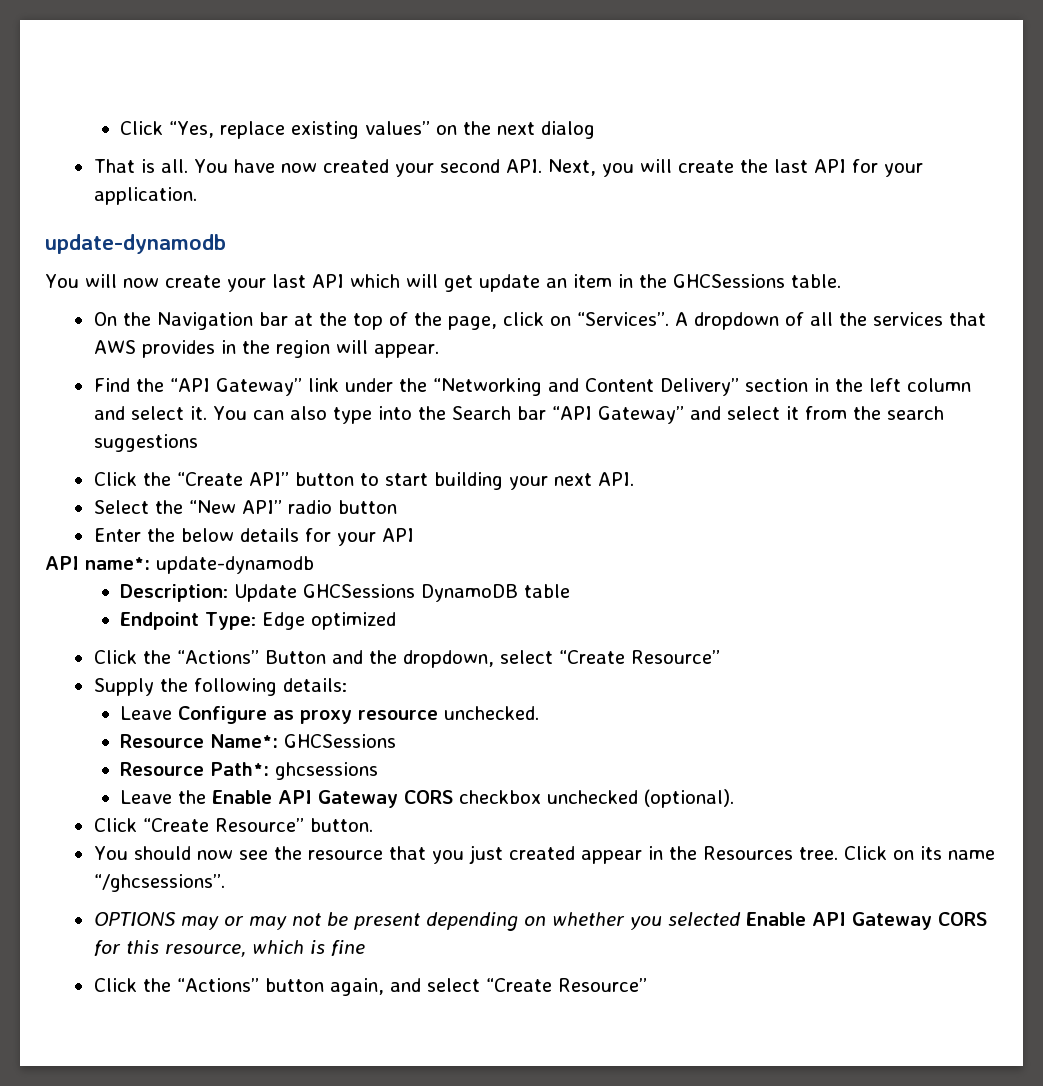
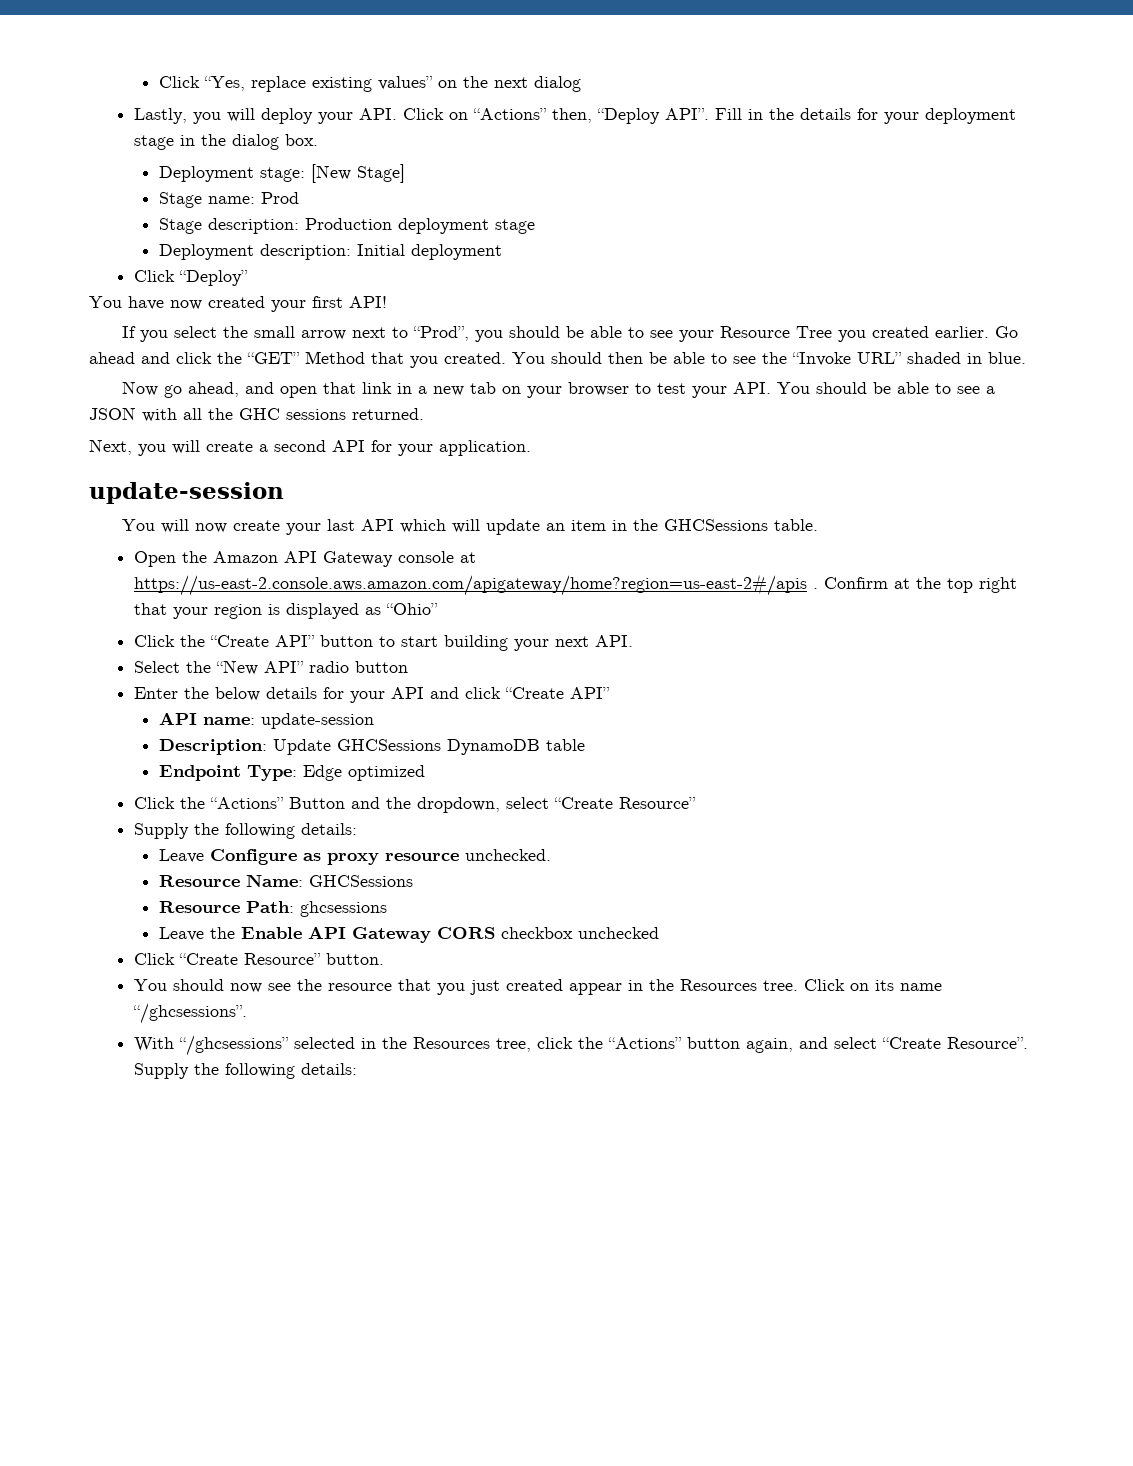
- That is all. You have now created your second API. Next, you will create the last API for your application.
- update-dynamodb
+ Lastly, you will deploy your API. Click on “Actions” then, “Deploy API”. Fill in the details for your deployment stage in the dialog box.
+ Deployment stage: [New Stage]
+ Stage name: Prod
+ Stage description: Production deployment stage
+ Deployment description: Initial deployment
+ Click “Deploy”
+ You have now created your first API!
+ If you select the small arrow next to “Prod”, you should be able to see your Resource Tree you created earlier. Go ahead and click the “GET” Method that you created. You should then be able to see the “Invoke URL” shaded in blue.
+ Now go ahead, and open that link in a new tab on your browser to test your API. You should be able to see a JSON with all the GHC sessions returned.
+ Next, you will create a second API for your application.
+ update-session
- You will now create your last API which will get update an item in the GHCSessions table.
+ You will now create your last API which will update an item in the GHCSessions table.
- On the Navigation bar at the top of the page, click on “Services”. A dropdown of all the services that AWS provides in the region will appear.
- Find the “API Gateway” link under the “Networking and Content Delivery” section in the left column and select it. You can also type into the Search bar “API Gateway” and select it from the search suggestions
+ Open the Amazon API Gateway console at https://us-east-2.console.aws.amazon.com/apigateway/home?region=us-east-2#/apis . Confirm at the top right that your region is displayed as “Ohio”
- Enter the below details for your API
- API name*: update-dynamodb
+ Enter the below details for your API and click “Create API”
+ API name: update-session
- Resource Name*: GHCSessions
+ Resource Name: GHCSessions
- Resource Path*: ghcsessions
+ Resource Path: ghcsessions
- Leave the Enable API Gateway CORS checkbox unchecked (optional).
+ Leave the Enable API Gateway CORS checkbox unchecked
- OPTIONS may or may not be present depending on whether you selected Enable API Gateway CORS for this resource, which is fine
- Click the “Actions” button again, and select “Create Resource”
+ With “/ghcsessions” selected in the Resources tree, click the “Actions” button again, and select “Create Resource”. Supply the following details:

